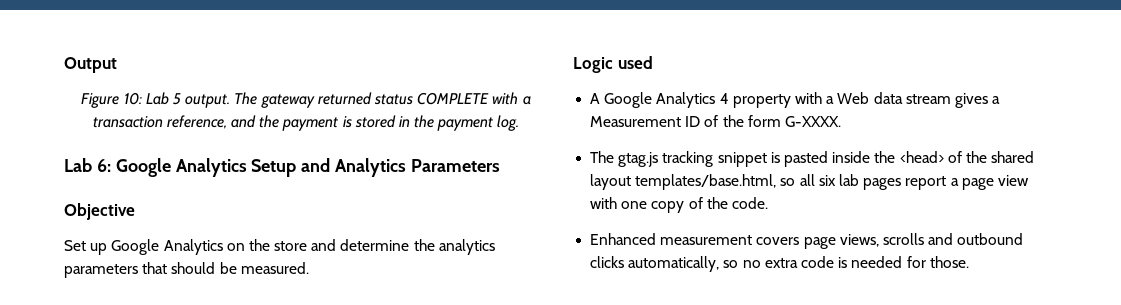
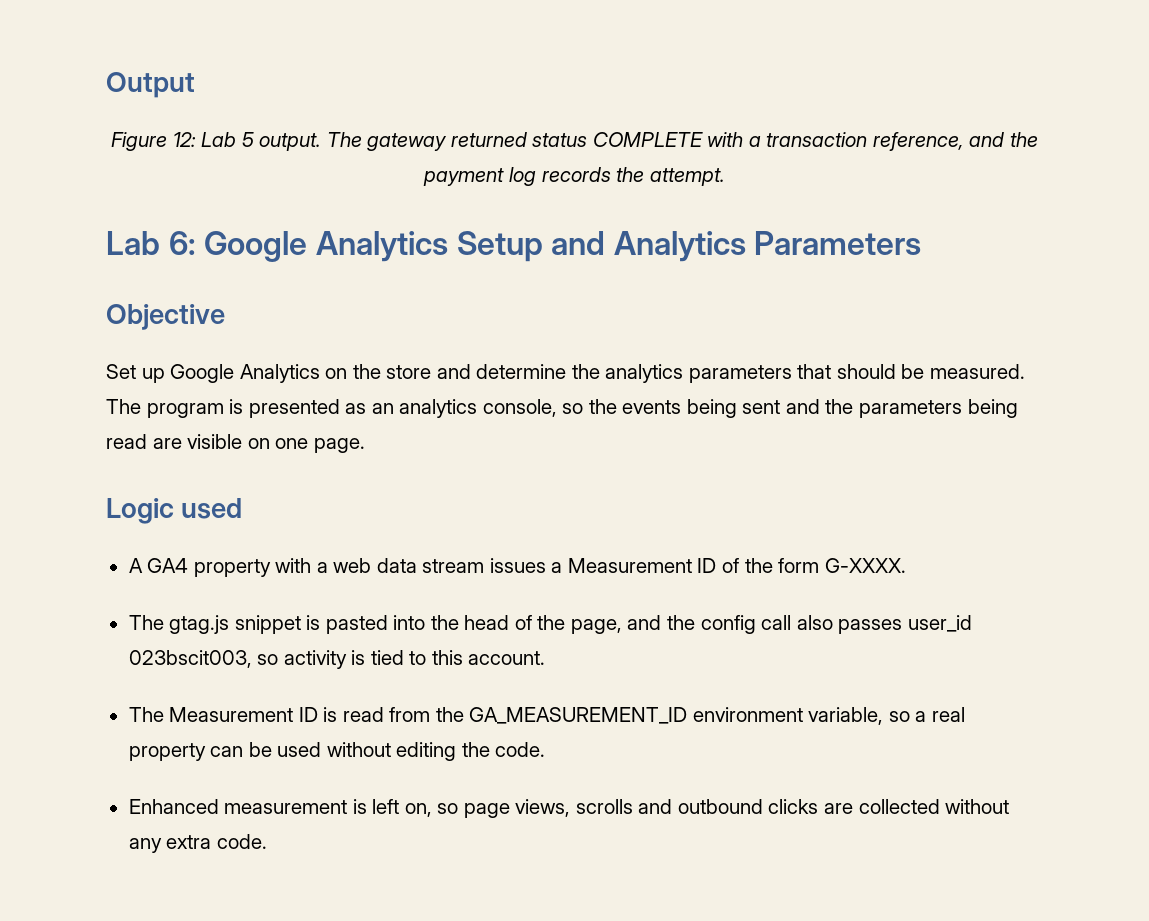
- Figure 10: Lab 5 output.
+ Figure 12: Lab 5 output.
- The gateway returned status COMPLETE with a transaction reference, and the payment is stored in the payment log.
+ The gateway returned status COMPLETE with a transaction reference, and the payment log records the attempt.
+ The program is presented as an analytics console, so the events being sent and the parameters being read are visible on one page.
- A Google Analytics 4 property with a Web data stream gives a Measurement ID of the form G-XXXX.
+ A GA4 property with a web data stream issues a Measurement ID of the form G-XXXX.
- The gtag.js tracking snippet is pasted inside the <head> of the shared layout templates/base.html, so all six lab pages report a page view with one copy of the code.
+ The gtag.js snippet is pasted into the head of the page, and the config call also passes user_id 023bscit003, so activity is tied to this account.
+ The Measurement ID is read from the GA_MEASUREMENT_ID environment variable, so a real property can be used without editing the code.
- Enhanced measurement covers page views, scrolls and outbound clicks automatically, so no extra code is needed for those.
+ Enhanced measurement is left on, so page views, scrolls and outbound clicks are collected without any extra code.

